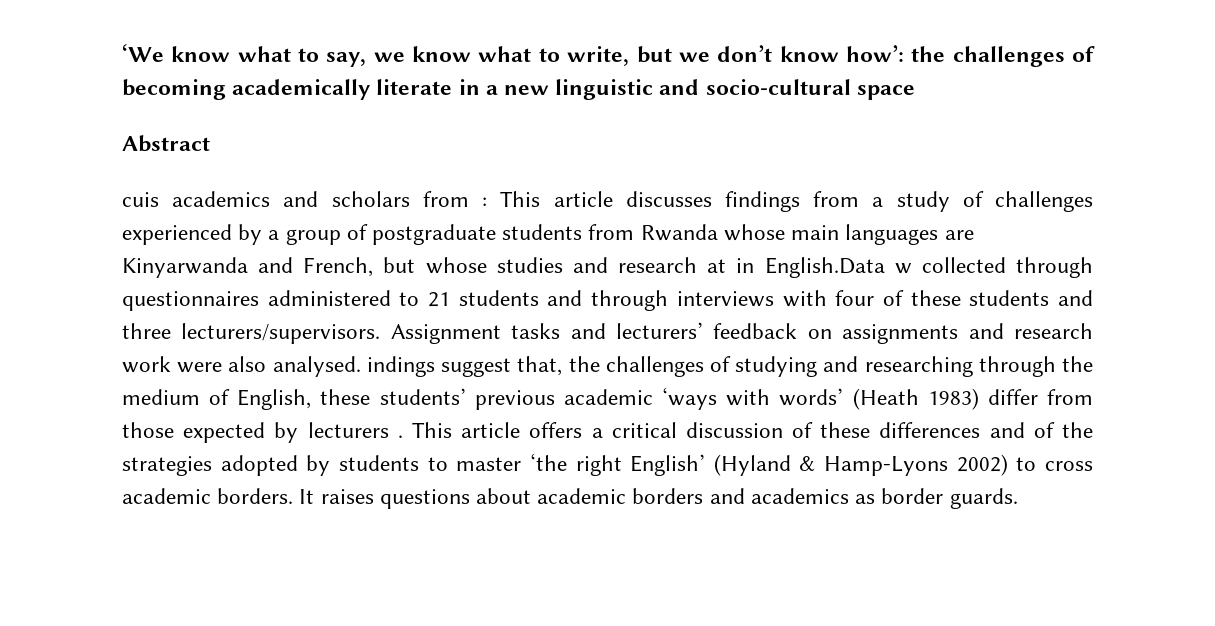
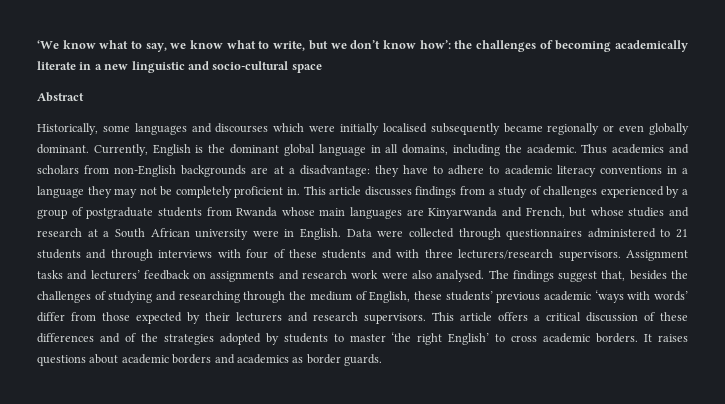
- cuis academics and scholars from : This article discusses findings from a study of challenges experienced by a group of postgraduate students from Rwanda whose main languages are Kinyarwanda and French, but whose studies and research at in English.Data w collected through questionnaires administered to 21 students and through interviews with four of these students and three lecturers/supervisors.
+ Historically, some languages and discourses which were initially localised subsequently became regionally or even globally dominant. Currently, English is the dominant global language in all domains, including the academic. Thus academics and scholars from non-English backgrounds are at a disadvantage: they have to adhere to academic literacy conventions in a language they may not be completely proficient in. This article discusses findings from a study of challenges experienced by a group of postgraduate students from Rwanda whose main languages are Kinyarwanda and French, but whose studies and research at a South African university were in English. Data were collected through questionnaires administered to 21 students and through interviews with four of these students and with three lecturers/research supervisors.
- Assignment tasks and lecturers’ feedback on assignments and research work were also analysed. indings suggest that, the challenges of studying and researching through the medium of English, these students’ previous academic ‘ways with words’ (Heath 1983) differ from those expected by lecturers .
+ Assignment tasks and lecturers’ feedback on assignments and research work were also analysed. The findings suggest that, besides the challenges of studying and researching through the medium of English, these students’ previous academic ‘ways with words’ differ from those expected by their lecturers and research supervisors.
- This article offers a critical discussion of these differences and of the strategies adopted by students to master ‘the right English’ (Hyland & Hamp-Lyons 2002) to cross academic borders.
+ This article offers a critical discussion of these differences and of the strategies adopted by students to master ‘the right English’ to cross academic borders.

